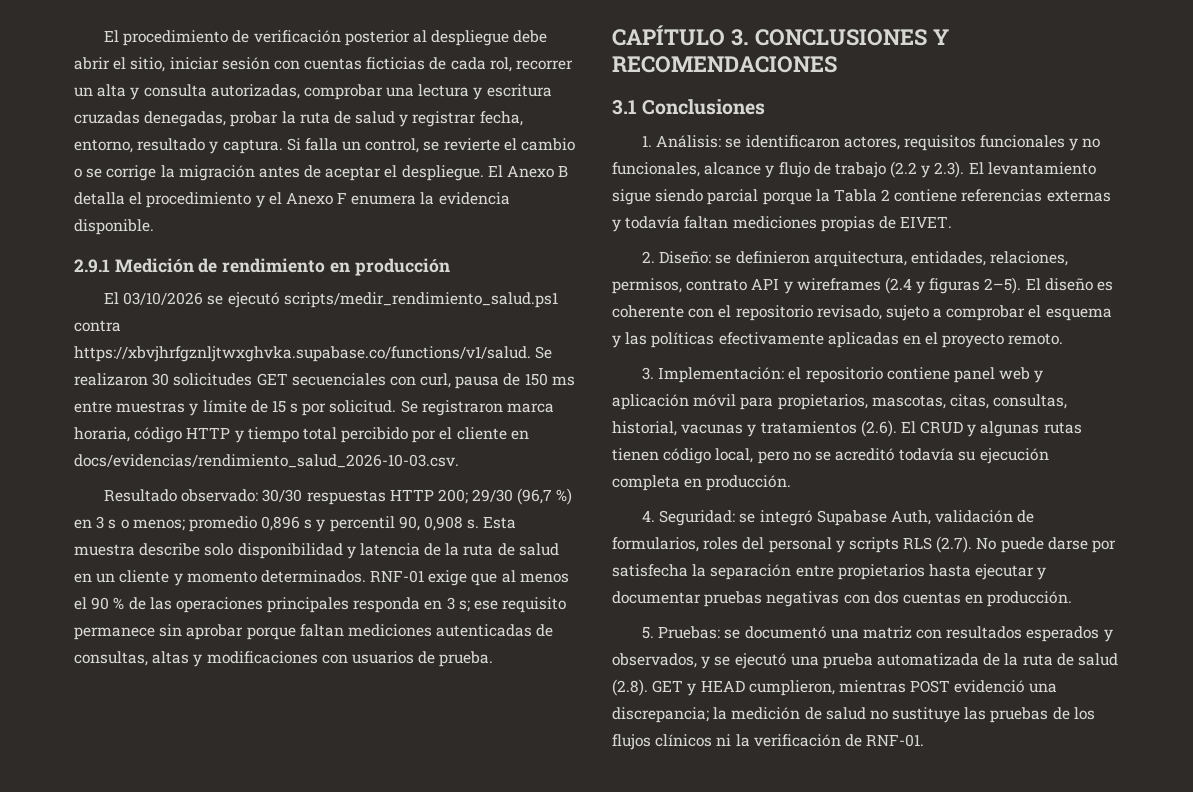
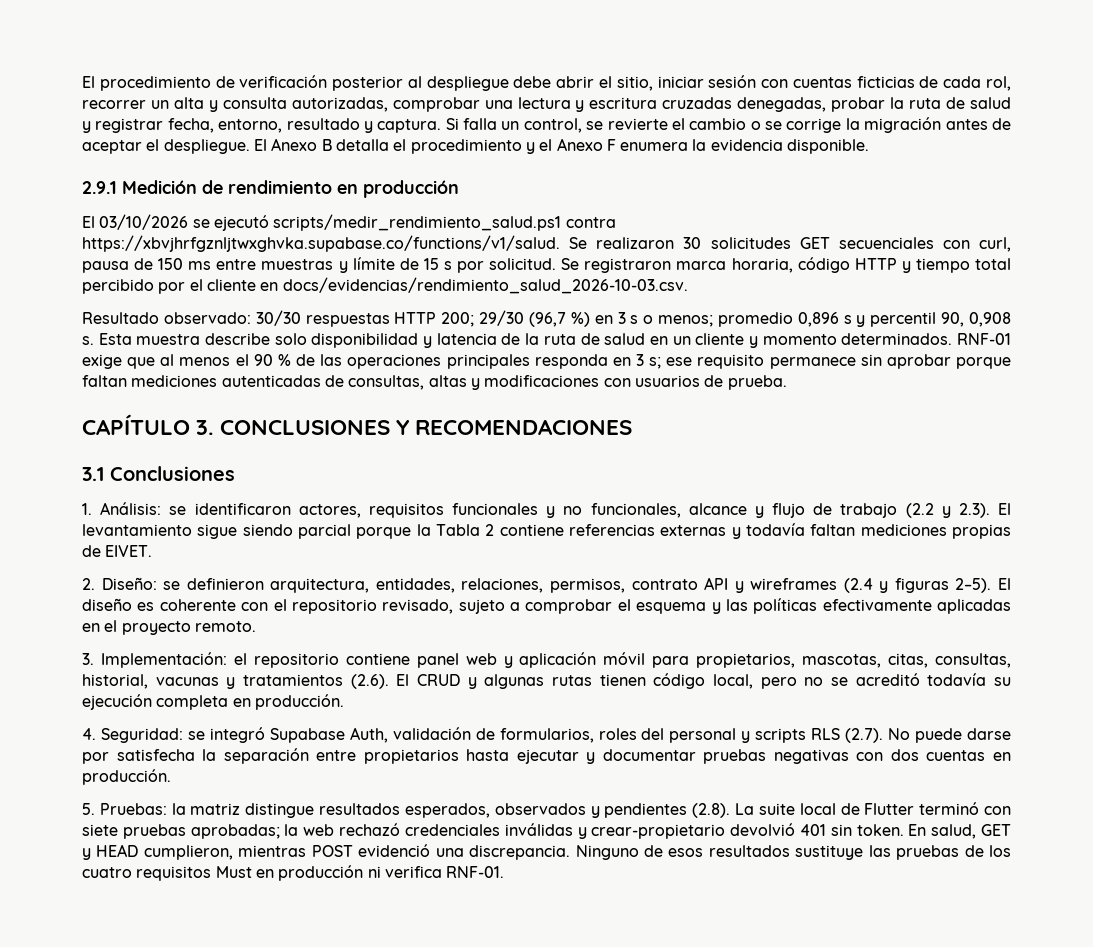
- 5. Pruebas: se documentó una matriz con resultados esperados y observados, y se ejecutó una prueba automatizada de la ruta de salud (2.8). GET y HEAD cumplieron, mientras POST evidenció una discrepancia; la medición de salud no sustituye las pruebas de los flujos clínicos ni la verificación de RNF-01.
+ 5. Pruebas: la matriz distingue resultados esperados, observados y pendientes (2.8). La suite local de Flutter terminó con siete pruebas aprobadas; la web rechazó credenciales inválidas y crear-propietario devolvió 401 sin token. En salud, GET y HEAD cumplieron, mientras POST evidenció una discrepancia. Ninguno de esos resultados sustituye las pruebas de los cuatro requisitos Must en producción ni verifica RNF-01.

